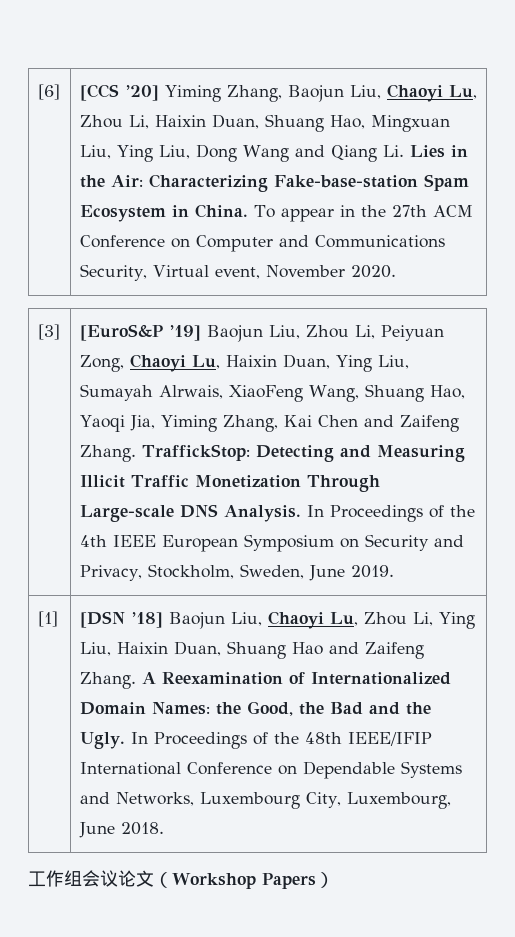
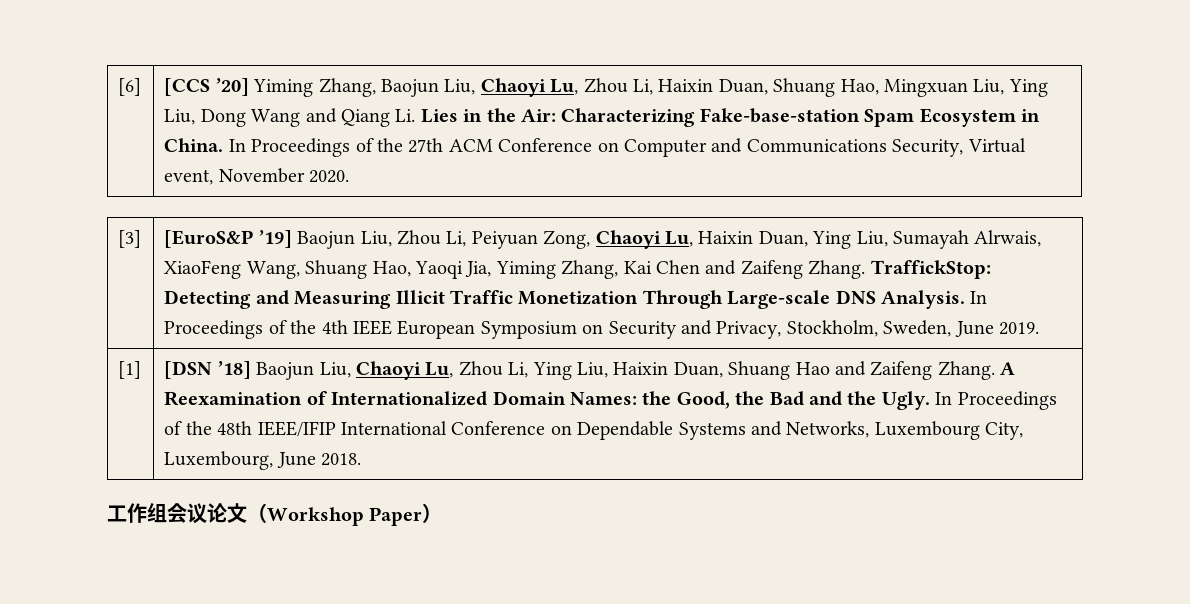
- To appear in the 27th ACM Conference on Computer and Communications Security, Virtual event, November 2020.
+ In Proceedings of the 27th ACM Conference on Computer and Communications Security, Virtual event, November 2020.
- 工作组会议论文（Workshop Papers）
+ 工作组会议论文（Workshop Paper）

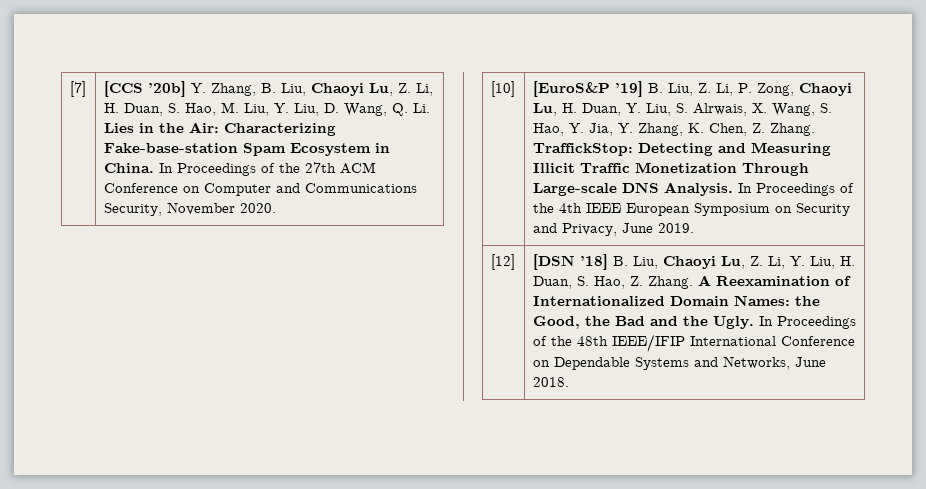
- [6]
+ [7]
- [CCS ’20] Yiming Zhang, Baojun Liu, Chaoyi Lu, Zhou Li, Haixin Duan, Shuang Hao, Mingxuan Liu, Ying Liu, Dong Wang and Qiang Li. Lies in the Air: Characterizing Fake-base-station Spam Ecosystem in China.
+ [CCS ’20b] Y. Zhang, B. Liu, Chaoyi Lu, Z. Li, H. Duan, S. Hao, M. Liu, Y. Liu, D. Wang, Q. Li. Lies in the Air: Characterizing Fake-base-station Spam Ecosystem in China.
- In Proceedings of the 27th ACM Conference on Computer and Communications Security, Virtual event, November 2020.
+ In Proceedings of the 27th ACM Conference on Computer and Communications Security, November 2020.
- [3]
+ [10]
- [EuroS&P ’19] Baojun Liu, Zhou Li, Peiyuan Zong, Chaoyi Lu, Haixin Duan, Ying Liu, Sumayah Alrwais, XiaoFeng Wang, Shuang Hao, Yaoqi Jia, Yiming Zhang, Kai Chen and Zaifeng Zhang.
+ [EuroS&P ’19] B. Liu, Z. Li, P. Zong, Chaoyi Lu, H. Duan, Y. Liu, S. Alrwais, X. Wang, S. Hao, Y. Jia, Y. Zhang, K. Chen, Z. Zhang.
- In Proceedings of the 4th IEEE European Symposium on Security and Privacy, Stockholm, Sweden, June 2019.
+ In Proceedings of the 4th IEEE European Symposium on Security and Privacy, June 2019.
- [1]
+ [12]
- [DSN ’18] Baojun Liu, Chaoyi Lu, Zhou Li, Ying Liu, Haixin Duan, Shuang Hao and Zaifeng Zhang.
+ [DSN ’18] B. Liu, Chaoyi Lu, Z. Li, Y. Liu, H. Duan, S. Hao, Z. Zhang.
- In Proceedings of the 48th IEEE/IFIP International Conference on Dependable Systems and Networks, Luxembourg City, Luxembourg, June 2018.
+ In Proceedings of the 48th IEEE/IFIP International Conference on Dependable Systems and Networks, June 2018.
- 工作组会议论文（Workshop Paper）

